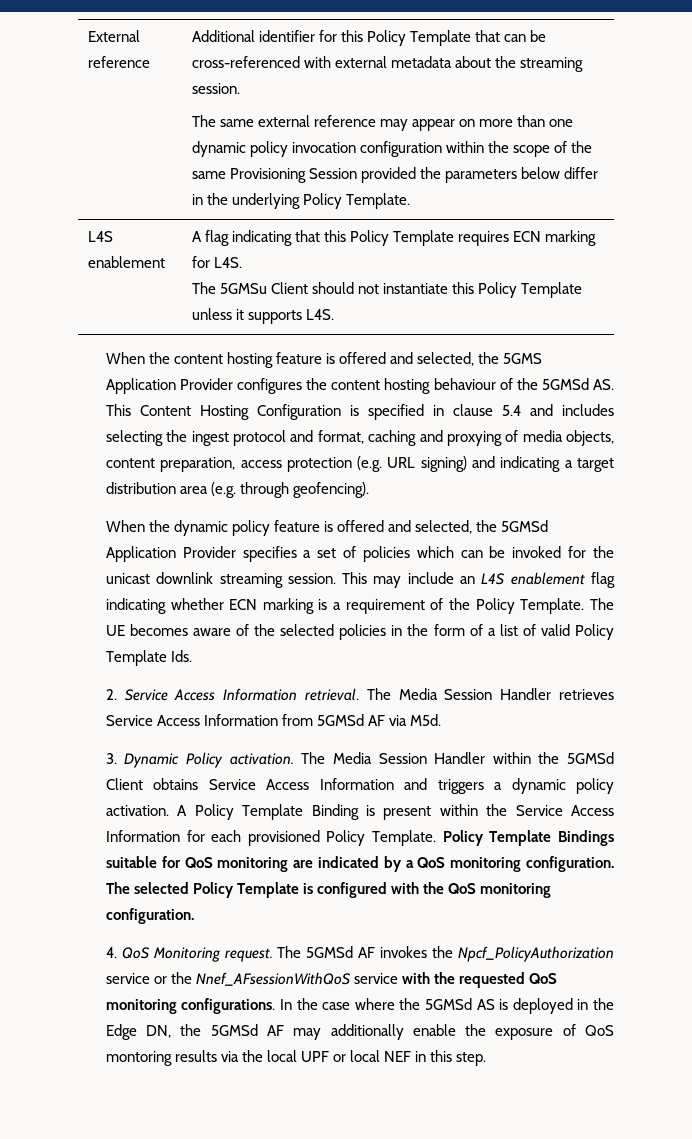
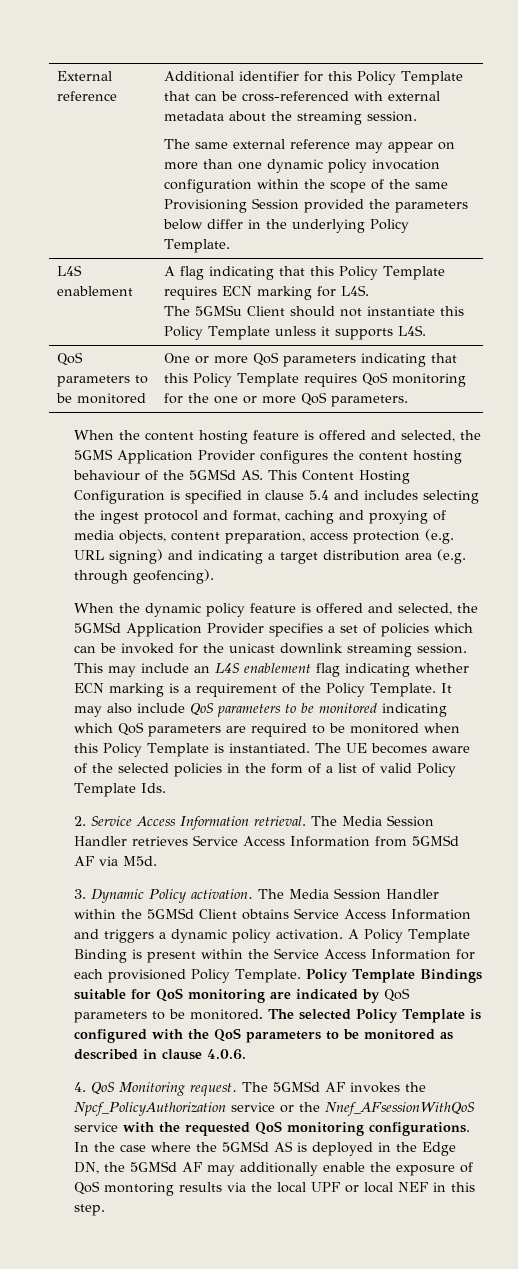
+ QoS parameters to be monitored | One or more QoS parameters indicating that this Policy Template requires QoS monitoring for the one or more QoS parameters.
+ It may also include QoS parameters to be monitored indicating which QoS parameters are required to be monitored when this Policy Template is instantiated.
- Policy Template Bindings suitable for QoS monitoring are indicated by a QoS monitoring configuration.
+ Policy Template Bindings suitable for QoS monitoring are indicated by QoS parameters to be monitored.
- The selected Policy Template is configured with the QoS monitoring configuration.
+ The selected Policy Template is configured with the QoS parameters to be monitored as described in clause 4.0.6.

